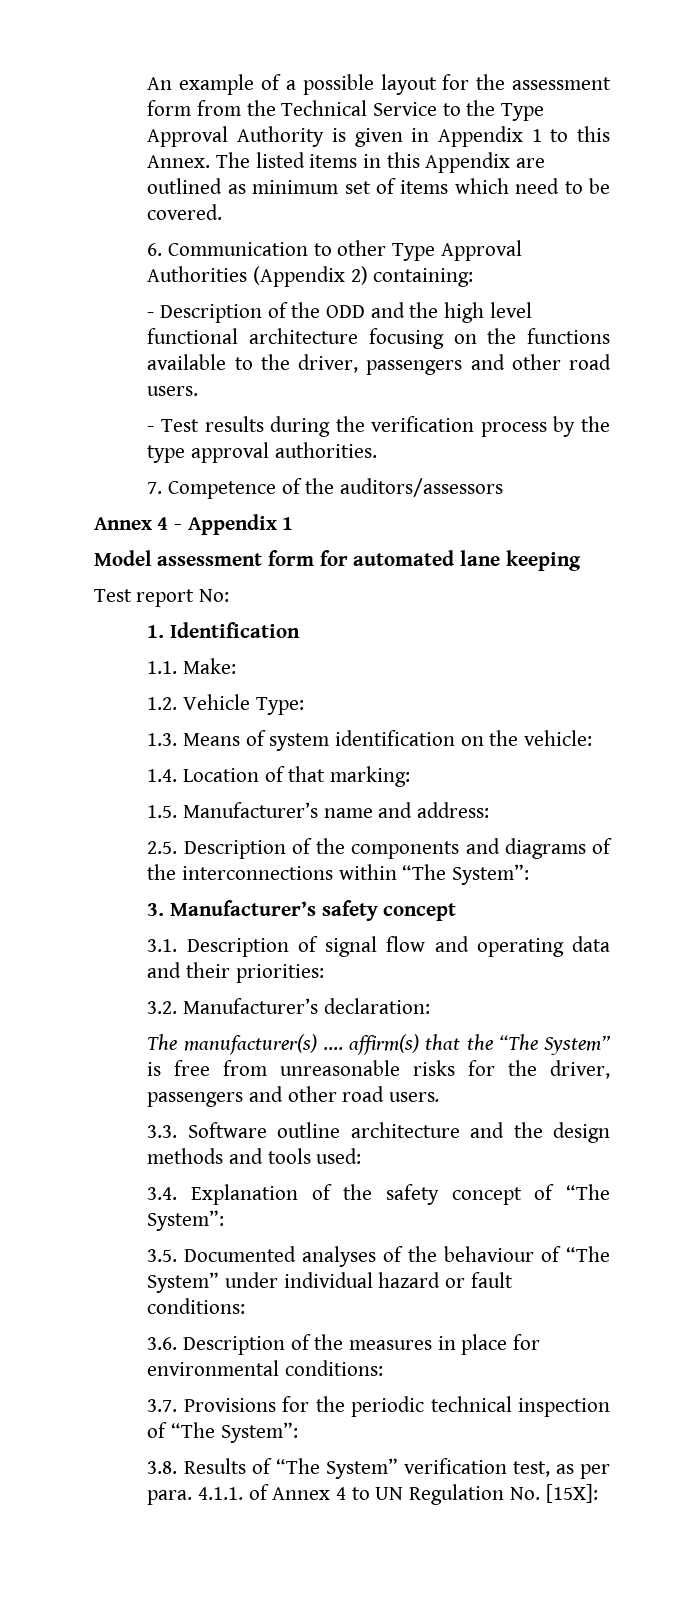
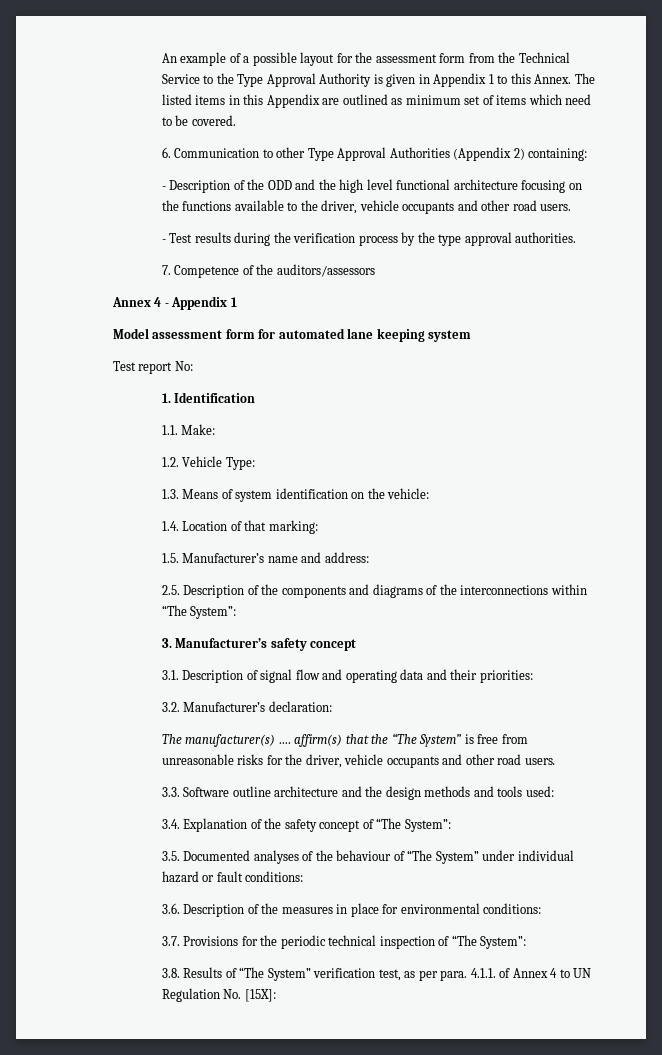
- - Description of the ODD and the high level functional architecture focusing on the functions available to the driver, passengers and other road users.
+ - Description of the ODD and the high level functional architecture focusing on the functions available to the driver, vehicle occupants and other road users.
- Model assessment form for automated lane keeping
+ Model assessment form for automated lane keeping system
- The manufacturer(s) .... affirm(s) that the “The System” is free from unreasonable risks for the driver, passengers and other road users.
+ The manufacturer(s) .... affirm(s) that the “The System” is free from unreasonable risks for the driver, vehicle occupants and other road users.

